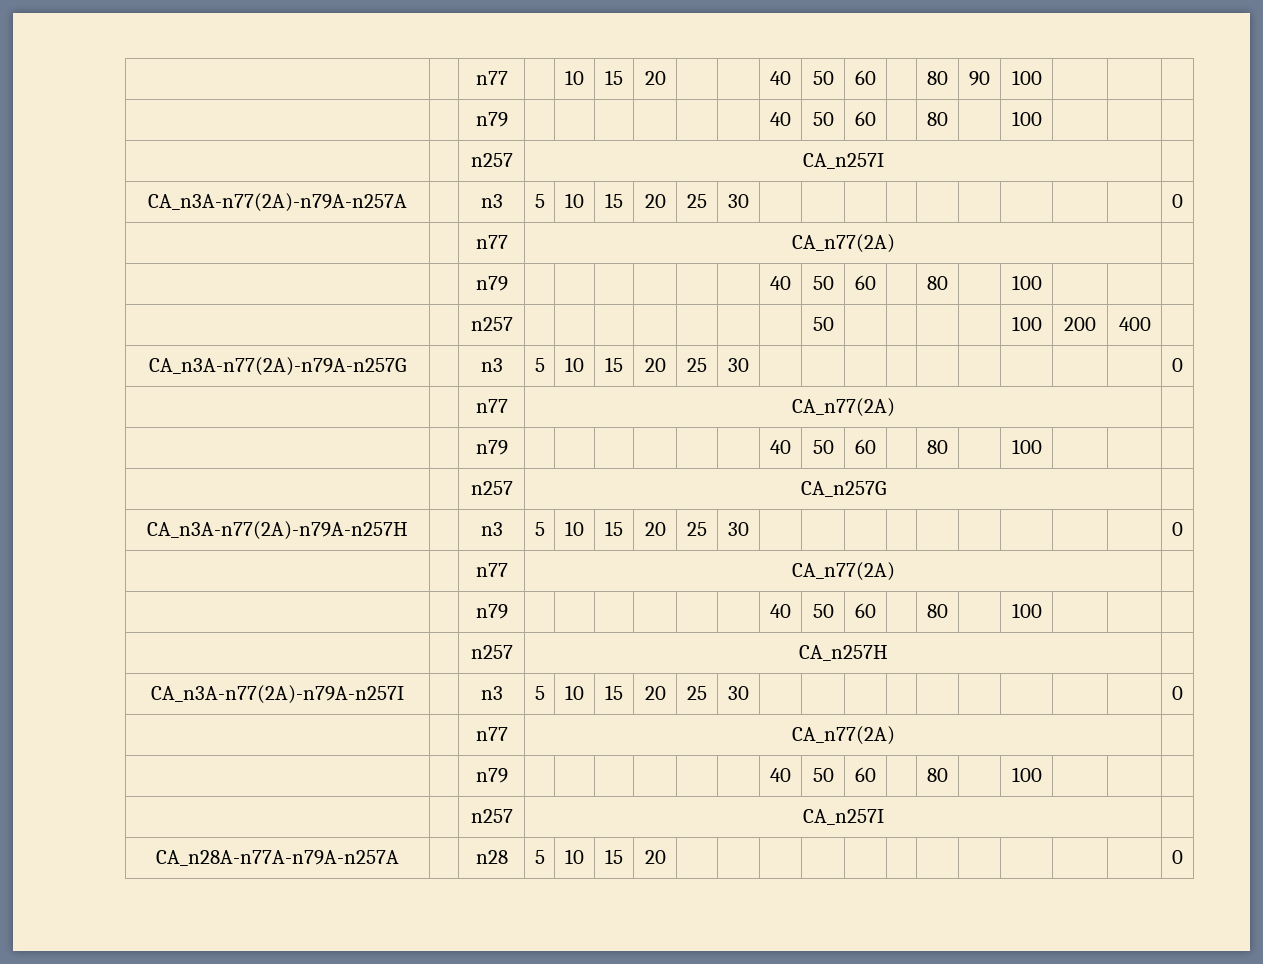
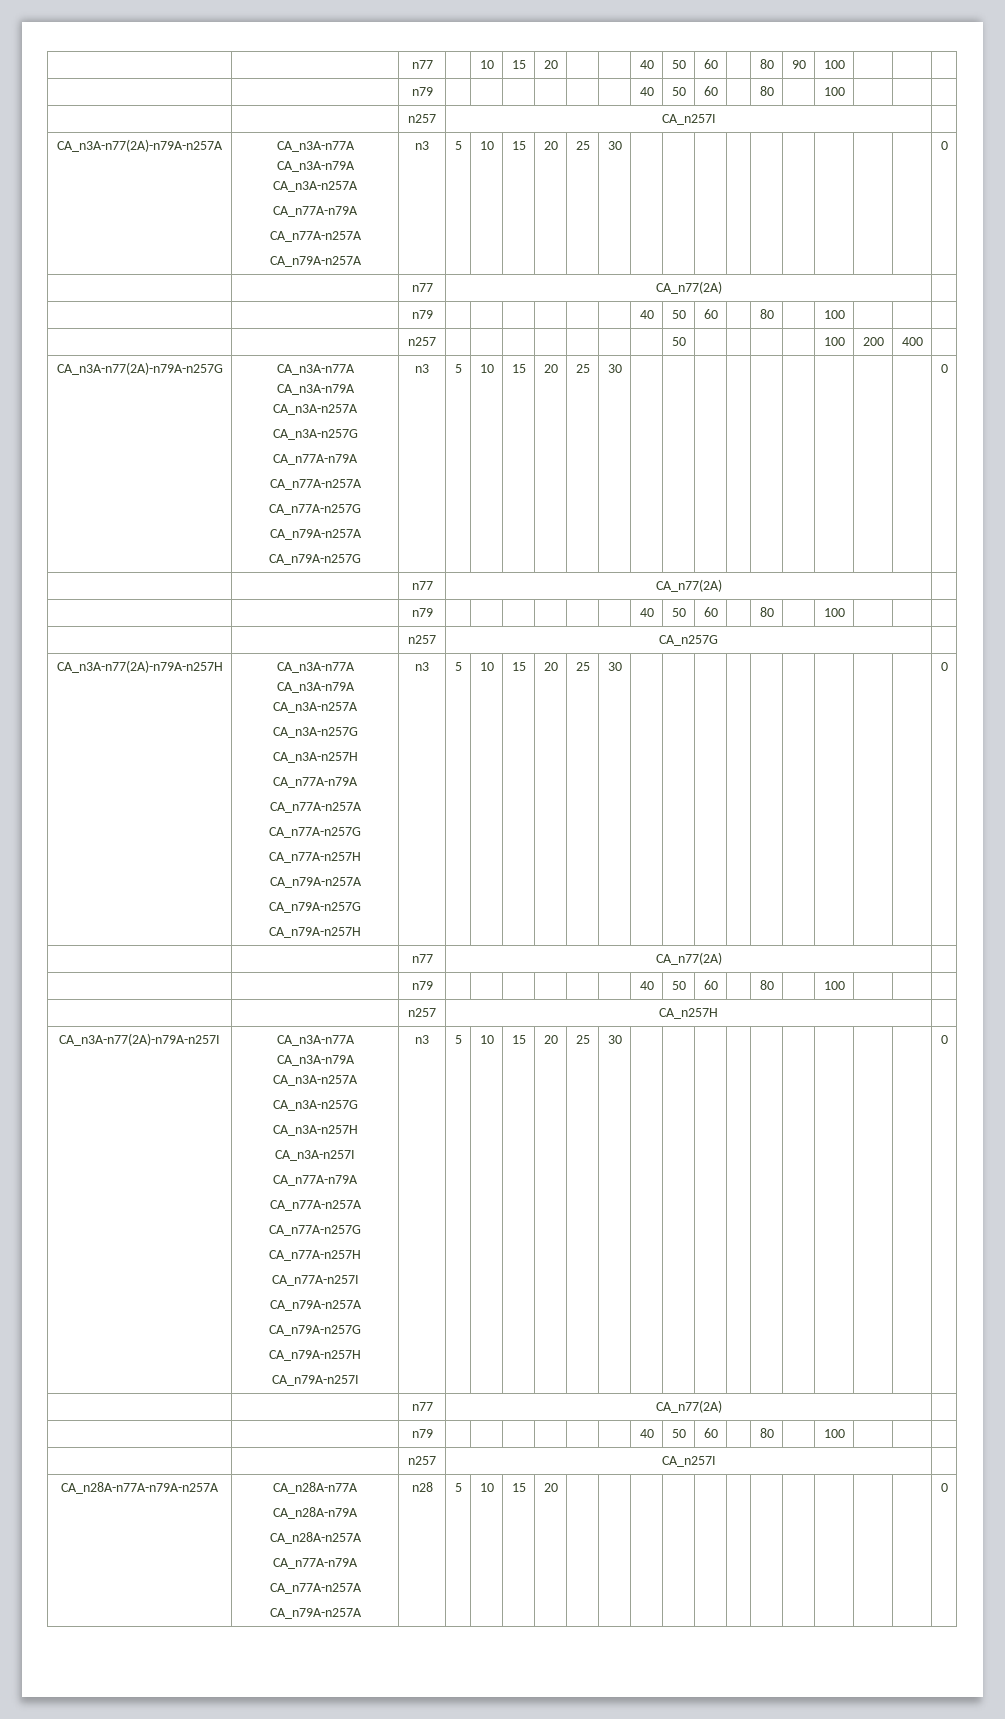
- CA_n3A-n77(2A)-n79A-n257A | | n3 | 5 | 10 | 15 | 20 | 25 | 30 | | | | | | | | | | 0
+ CA_n3A-n77(2A)-n79A-n257A | CA_n3A-n77A CA_n3A-n79A CA_n3A-n257A
+ CA_n77A-n79A
+ CA_n77A-n257A
+ CA_n79A-n257A | n3 | 5 | 10 | 15 | 20 | 25 | 30 | | | | | | | | | | 0
- CA_n3A-n77(2A)-n79A-n257G | | n3 | 5 | 10 | 15 | 20 | 25 | 30 | | | | | | | | | | 0
+ CA_n3A-n77(2A)-n79A-n257G | CA_n3A-n77A CA_n3A-n79A CA_n3A-n257A
+ CA_n3A-n257G
+ CA_n77A-n79A
+ CA_n77A-n257A
+ CA_n77A-n257G
+ CA_n79A-n257A
+ CA_n79A-n257G | n3 | 5 | 10 | 15 | 20 | 25 | 30 | | | | | | | | | | 0
- CA_n3A-n77(2A)-n79A-n257H | | n3 | 5 | 10 | 15 | 20 | 25 | 30 | | | | | | | | | | 0
+ CA_n3A-n77(2A)-n79A-n257H | CA_n3A-n77A CA_n3A-n79A CA_n3A-n257A
+ CA_n3A-n257G
+ CA_n3A-n257H
+ CA_n77A-n79A
+ CA_n77A-n257A
+ CA_n77A-n257G
+ CA_n77A-n257H
+ CA_n79A-n257A
+ CA_n79A-n257G
+ CA_n79A-n257H | n3 | 5 | 10 | 15 | 20 | 25 | 30 | | | | | | | | | | 0
- CA_n3A-n77(2A)-n79A-n257I | | n3 | 5 | 10 | 15 | 20 | 25 | 30 | | | | | | | | | | 0
+ CA_n3A-n77(2A)-n79A-n257I | CA_n3A-n77A CA_n3A-n79A CA_n3A-n257A
+ CA_n3A-n257G
+ CA_n3A-n257H
+ CA_n3A-n257I
+ CA_n77A-n79A
+ CA_n77A-n257A
+ CA_n77A-n257G
+ CA_n77A-n257H
+ CA_n77A-n257I
+ CA_n79A-n257A
+ CA_n79A-n257G
+ CA_n79A-n257H
+ CA_n79A-n257I | n3 | 5 | 10 | 15 | 20 | 25 | 30 | | | | | | | | | | 0
- CA_n28A-n77A-n79A-n257A | | n28 | 5 | 10 | 15 | 20 | | | | | | | | | | | | 0
+ CA_n28A-n77A-n79A-n257A | CA_n28A-n77A
+ CA_n28A-n79A
+ CA_n28A-n257A
+ CA_n77A-n79A
+ CA_n77A-n257A
+ CA_n79A-n257A | n28 | 5 | 10 | 15 | 20 | | | | | | | | | | | | 0

